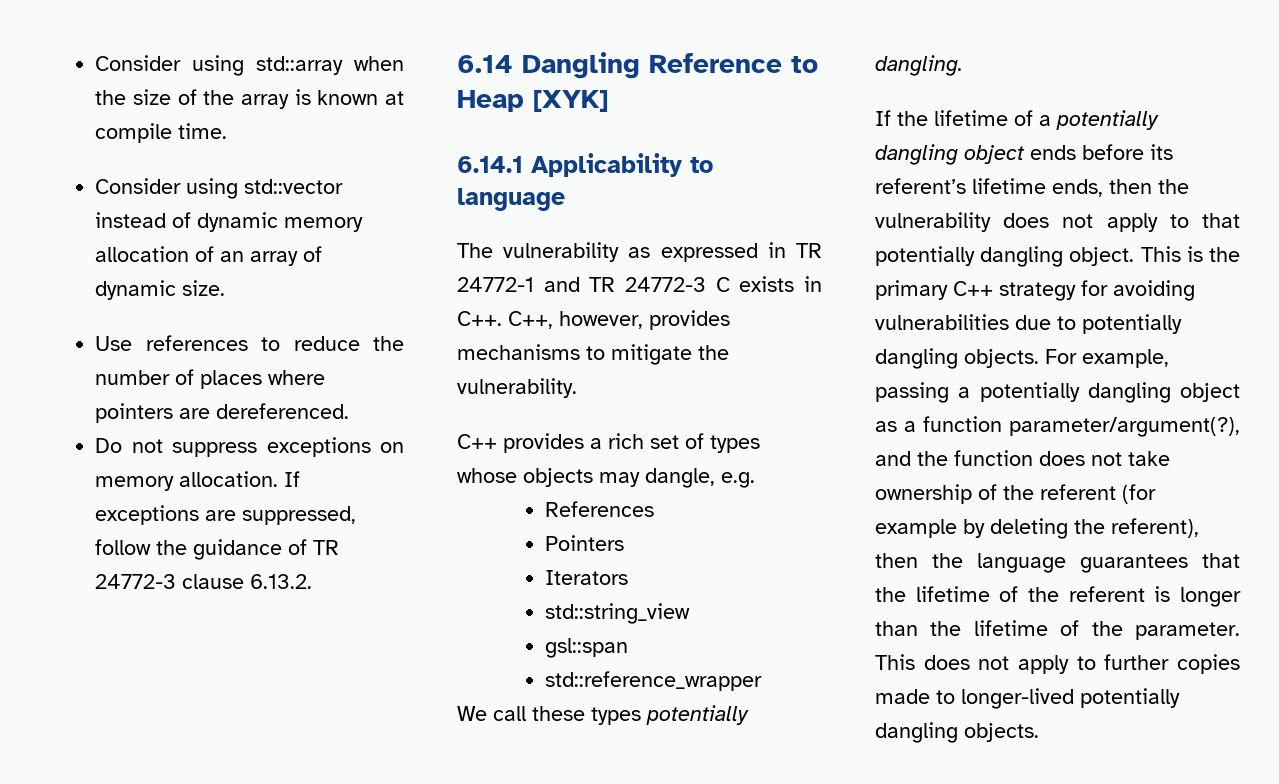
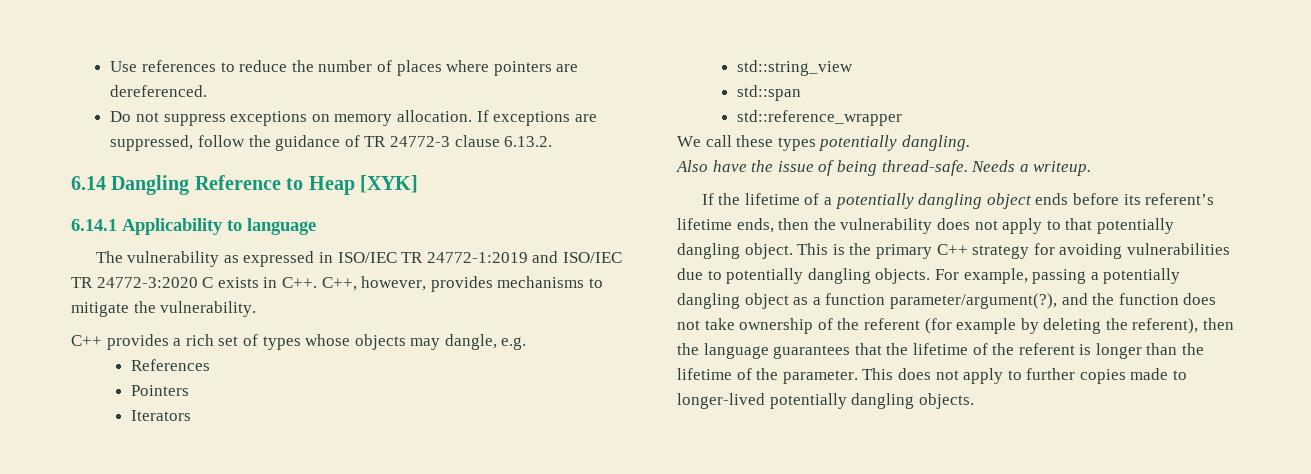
- Consider using std::array when the size of the array is known at compile time.
- Consider using std::vector instead of dynamic memory allocation of an array of dynamic size.
- The vulnerability as expressed in TR 24772-1 and TR 24772-3 C exists in C++. C++, however, provides mechanisms to mitigate the vulnerability.
+ The vulnerability as expressed in ISO/IEC TR 24772-1:2019 and ISO/IEC TR 24772-3:2020 C exists in C++. C++, however, provides mechanisms to mitigate the vulnerability.
- gsl::span
+ std::span
+ Also have the issue of being thread-safe. Needs a writeup.

